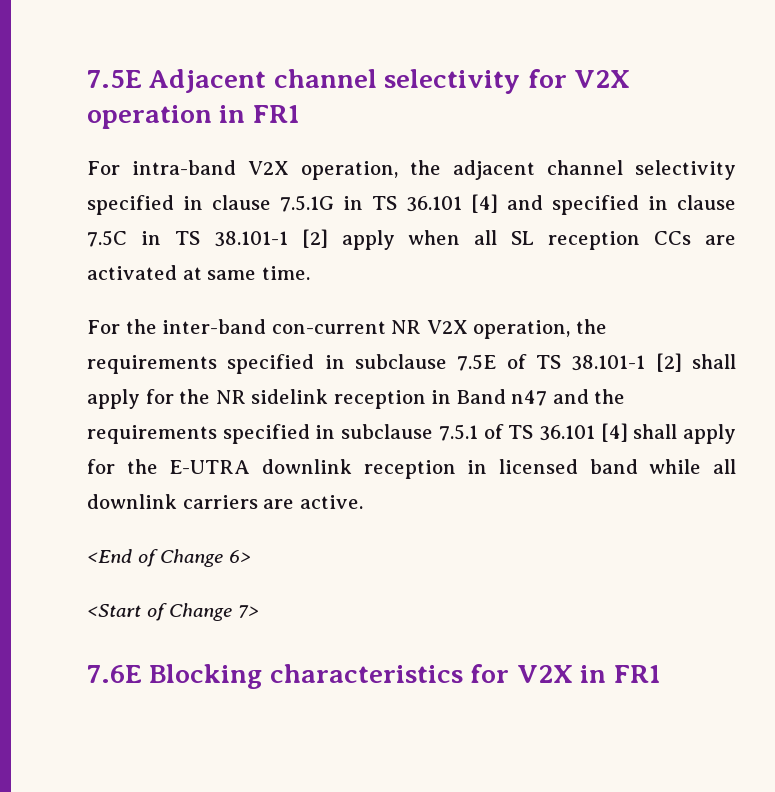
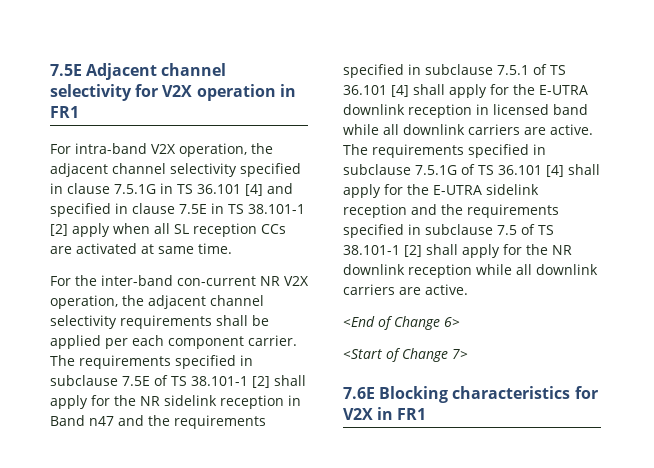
- For intra-band V2X operation, the adjacent channel selectivity specified in clause 7.5.1G in TS 36.101 [4] and specified in clause 7.5C in TS 38.101-1 [2] apply when all SL reception CCs are activated at same time.
+ For intra-band V2X operation, the adjacent channel selectivity specified in clause 7.5.1G in TS 36.101 [4] and specified in clause 7.5E in TS 38.101-1 [2] apply when all SL reception CCs are activated at same time.
- For the inter-band con-current NR V2X operation, the requirements specified in subclause 7.5E of TS 38.101-1 [2] shall apply for the NR sidelink reception in Band n47 and the requirements specified in subclause 7.5.1 of TS 36.101 [4] shall apply for the E-UTRA downlink reception in licensed band while all downlink carriers are active.
+ For the inter-band con-current NR V2X operation, the adjacent channel selectivity requirements shall be applied per each component carrier. The requirements specified in subclause 7.5E of TS 38.101-1 [2] shall apply for the NR sidelink reception in Band n47 and the requirements specified in subclause 7.5.1 of TS 36.101 [4] shall apply for the E-UTRA downlink reception in licensed band while all downlink carriers are active. The requirements specified in subclause 7.5.1G of TS 36.101 [4] shall apply for the E-UTRA sidelink reception and the requirements specified in subclause 7.5 of TS 38.101-1 [2] shall apply for the NR downlink reception while all downlink carriers are active.

